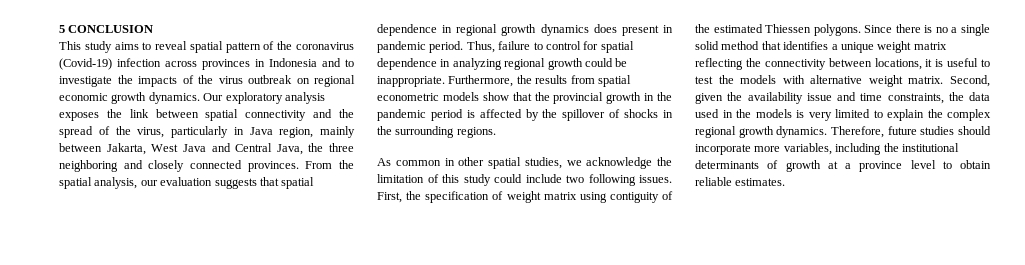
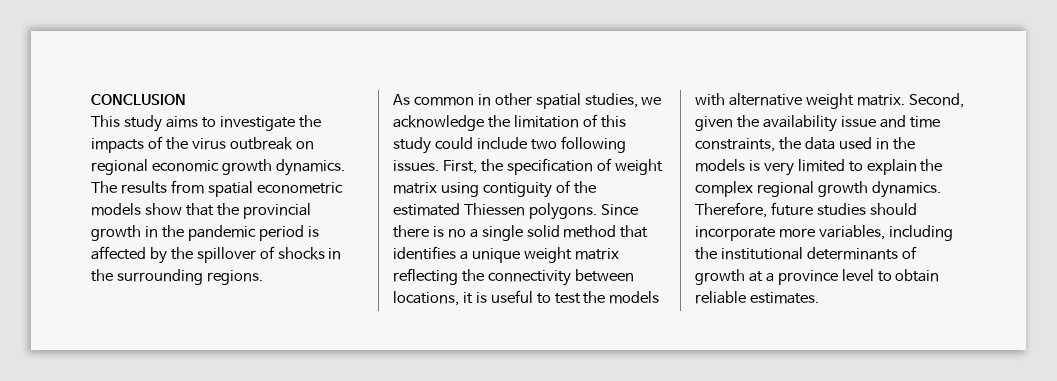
- 5 CONCLUSION
+ CONCLUSION
- This study aims to reveal spatial pattern of the coronavirus (Covid-19) infection across provinces in Indonesia and to investigate the impacts of the virus outbreak on regional economic growth dynamics.
+ This study aims to investigate the impacts of the virus outbreak on regional economic growth dynamics.
- Our exploratory analysis exposes the link between spatial connectivity and the spread of the virus, particularly in Java region, mainly between Jakarta, West Java and Central Java, the three neighboring and closely connected provinces. From the spatial analysis, our evaluation suggests that spatial dependence in regional growth dynamics does present in pandemic period. Thus, failure to control for spatial dependence in analyzing regional growth could be inappropriate. Furthermore, the results from spatial econometric models show that the provincial growth in the pandemic period is affected by the spillover of shocks in the surrounding regions.
+ The results from spatial econometric models show that the provincial growth in the pandemic period is affected by the spillover of shocks in the surrounding regions.

